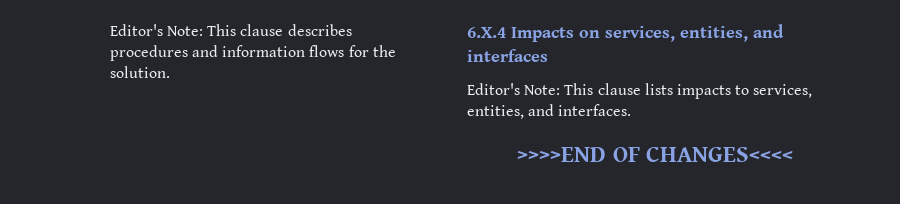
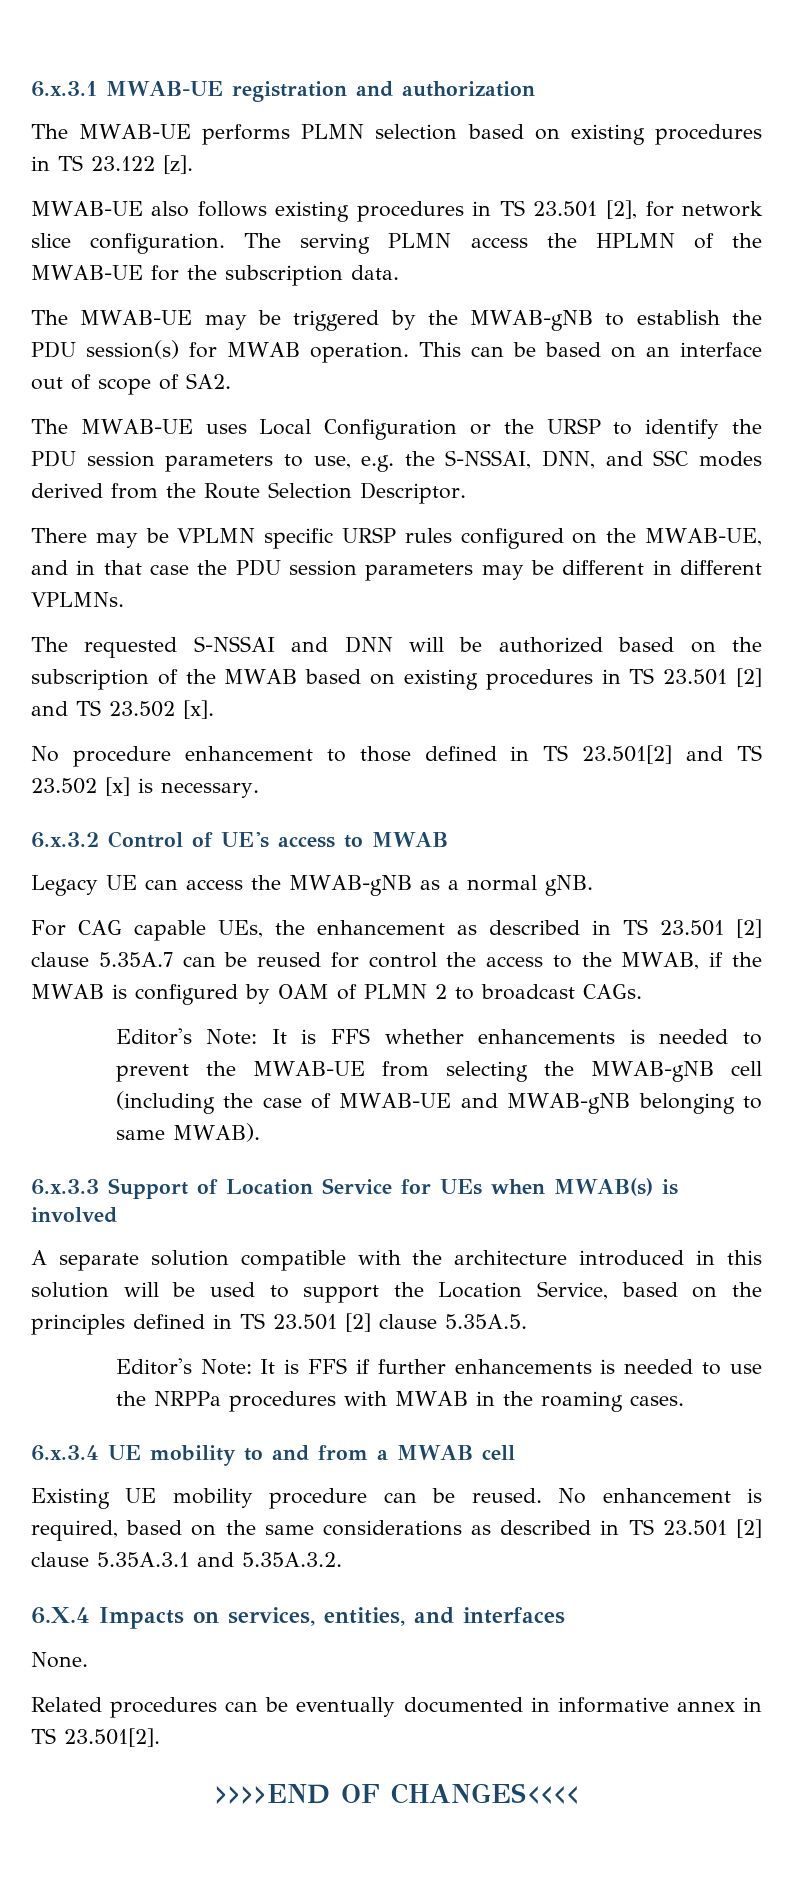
- Editor's Note: This clause describes procedures and information flows for the solution.
+ 6.x.3.1 MWAB-UE registration and authorization
+ The MWAB-UE performs PLMN selection based on existing procedures in TS 23.122 [z].
+ MWAB-UE also follows existing procedures in TS 23.501 [2], for network slice configuration. The serving PLMN access the HPLMN of the MWAB-UE for the subscription data.
+ The MWAB-UE may be triggered by the MWAB-gNB to establish the PDU session(s) for MWAB operation. This can be based on an interface out of scope of SA2.
+ The MWAB-UE uses Local Configuration or the URSP to identify the PDU session parameters to use, e.g. the S-NSSAI, DNN, and SSC modes derived from the Route Selection Descriptor.
+ There may be VPLMN specific URSP rules configured on the MWAB-UE, and in that case the PDU session parameters may be different in different VPLMNs.
+ The requested S-NSSAI and DNN will be authorized based on the subscription of the MWAB based on existing procedures in TS 23.501 [2] and TS 23.502 [x].
+ No procedure enhancement to those defined in TS 23.501[2] and TS 23.502 [x] is necessary.
+ 6.x.3.2 Control of UE's access to MWAB
+ Legacy UE can access the MWAB-gNB as a normal gNB.
+ For CAG capable UEs, the enhancement as described in TS 23.501 [2] clause 5.35A.7 can be reused for control the access to the MWAB, if the MWAB is configured by OAM of PLMN 2 to broadcast CAGs.
+ Editor's Note: It is FFS whether enhancements is needed to prevent the MWAB-UE from selecting the MWAB-gNB cell (including the case of MWAB-UE and MWAB-gNB belonging to same MWAB).
+ 6.x.3.3 Support of Location Service for UEs when MWAB(s) is involved
+ A separate solution compatible with the architecture introduced in this solution will be used to support the Location Service, based on the principles defined in TS 23.501 [2] clause 5.35A.5.
+ Editor's Note: It is FFS if further enhancements is needed to use the NRPPa procedures with MWAB in the roaming cases.
+ 6.x.3.4 UE mobility to and from a MWAB cell
+ Existing UE mobility procedure can be reused. No enhancement is required, based on the same considerations as described in TS 23.501 [2] clause 5.35A.3.1 and 5.35A.3.2.
- Editor's Note: This clause lists impacts to services, entities, and interfaces.
+ None.
+ Related procedures can be eventually documented in informative annex in TS 23.501[2].

